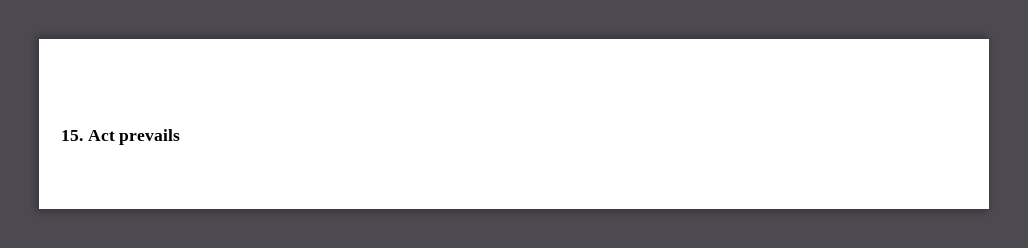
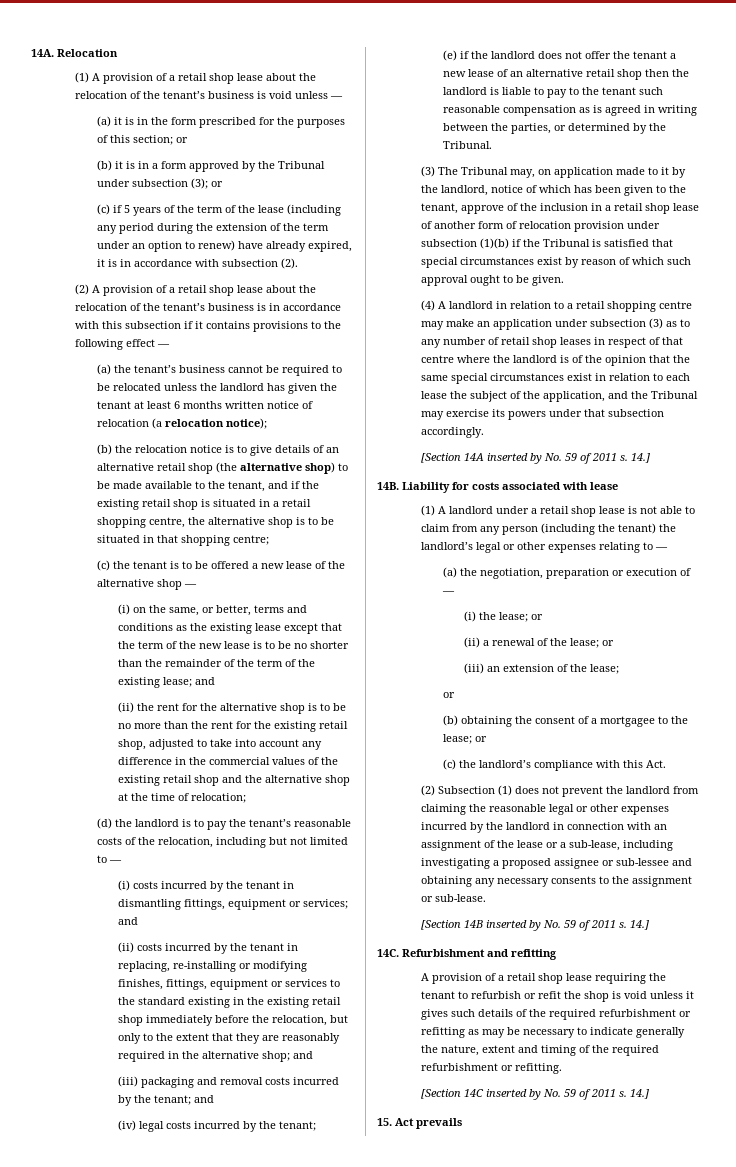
+ 14A. Relocation
+ (1) A provision of a retail shop lease about the relocation of the tenant’s business is void unless —
+ (a) it is in the form prescribed for the purposes of this section; or
+ (b) it is in a form approved by the Tribunal under subsection (3); or
+ (c) if 5 years of the term of the lease (including any period during the extension of the term under an option to renew) have already expired, it is in accordance with subsection (2).
+ (2) A provision of a retail shop lease about the relocation of the tenant’s business is in accordance with this subsection if it contains provisions to the following effect —
+ (a) the tenant’s business cannot be required to be relocated unless the landlord has given the tenant at least 6 months written notice of relocation (a relocation notice);
+ (b) the relocation notice is to give details of an alternative retail shop (the alternative shop) to be made available to the tenant, and if the existing retail shop is situated in a retail shopping centre, the alternative shop is to be situated in that shopping centre;
+ (c) the tenant is to be offered a new lease of the alternative shop —
+ (i) on the same, or better, terms and conditions as the existing lease except that the term of the new lease is to be no shorter than the remainder of the term of the existing lease; and
+ (ii) the rent for the alternative shop is to be no more than the rent for the existing retail shop, adjusted to take into account any difference in the commercial values of the existing retail shop and the alternative shop at the time of relocation;
+ (d) the landlord is to pay the tenant’s reasonable costs of the relocation, including but not limited to —
+ (i) costs incurred by the tenant in dismantling fittings, equipment or services; and
+ (ii) costs incurred by the tenant in replacing, re-installing or modifying finishes, fittings, equipment or services to the standard existing in the existing retail shop immediately before the relocation, but only to the extent that they are reasonably required in the alternative shop; and
+ (iii) packaging and removal costs incurred by the tenant; and
+ (iv) legal costs incurred by the tenant;
+ (e) if the landlord does not offer the tenant a new lease of an alternative retail shop then the landlord is liable to pay to the tenant such reasonable compensation as is agreed in writing between the parties, or determined by the Tribunal.
+ (3) The Tribunal may, on application made to it by the landlord, notice of which has been given to the tenant, approve of the inclusion in a retail shop lease of another form of relocation provision under subsection (1)(b) if the Tribunal is satisfied that special circumstances exist by reason of which such approval ought to be given.
+ (4) A landlord in relation to a retail shopping centre may make an application under subsection (3) as to any number of retail shop leases in respect of that centre where the landlord is of the opinion that the same special circumstances exist in relation to each lease the subject of the application, and the Tribunal may exercise its powers under that subsection accordingly.
+ [Section 14A inserted by No. 59 of 2011 s. 14.]
+ 14B. Liability for costs associated with lease
+ (1) A landlord under a retail shop lease is not able to claim from any person (including the tenant) the landlord’s legal or other expenses relating to —
+ (a) the negotiation, preparation or execution of —
+ (i) the lease; or
+ (ii) a renewal of the lease; or
+ (iii) an extension of the lease;
+ or
+ (b) obtaining the consent of a mortgagee to the lease; or
+ (c) the landlord’s compliance with this Act.
+ (2) Subsection (1) does not prevent the landlord from claiming the reasonable legal or other expenses incurred by the landlord in connection with an assignment of the lease or a sub-lease, including investigating a proposed assignee or sub-lessee and obtaining any necessary consents to the assignment or sub-lease.
+ [Section 14B inserted by No. 59 of 2011 s. 14.]
+ 14C. Refurbishment and refitting
+ A provision of a retail shop lease requiring the tenant to refurbish or refit the shop is void unless it gives such details of the required refurbishment or refitting as may be necessary to indicate generally the nature, extent and timing of the required refurbishment or refitting.
+ [Section 14C inserted by No. 59 of 2011 s. 14.]

